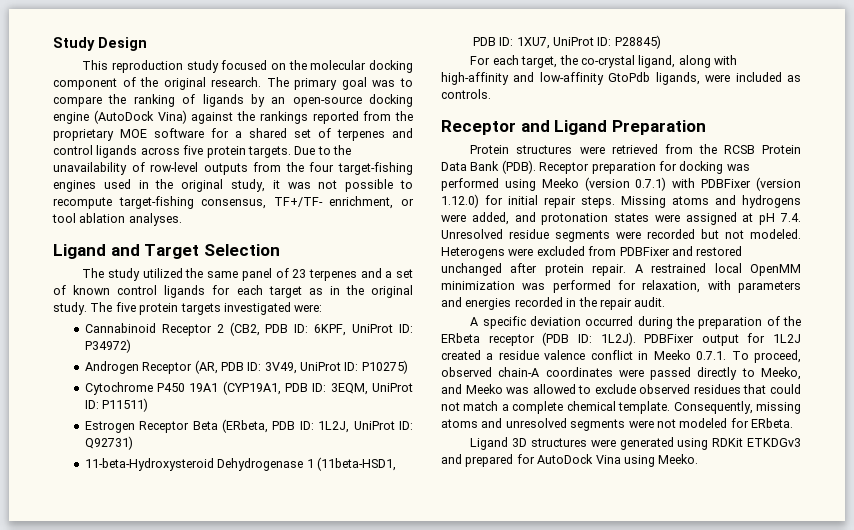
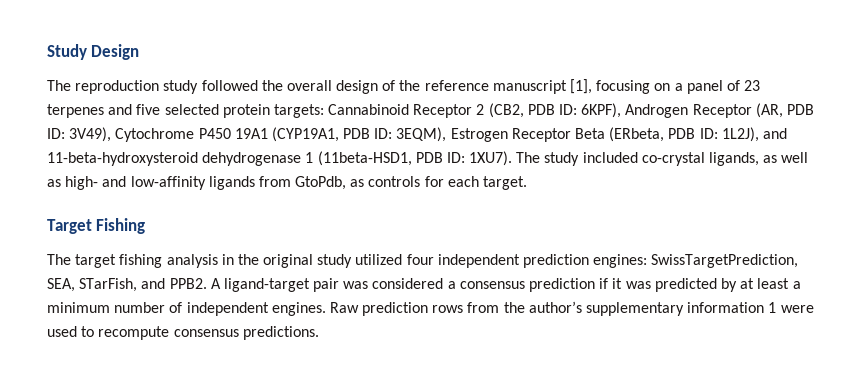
- This reproduction study focused on the molecular docking component of the original research. The primary goal was to compare the ranking of ligands by an open-source docking engine (AutoDock Vina) against the rankings reported from the proprietary MOE software for a shared set of terpenes and control ligands across five protein targets. Due to the unavailability of row-level outputs from the four target-fishing engines used in the original study, it was not possible to recompute target-fishing consensus, TF+/TF- enrichment, or tool ablation analyses.
- Ligand and Target Selection
- The study utilized the same panel of 23 terpenes and a set of known control ligands for each target as in the original study. The five protein targets investigated were:
- Cannabinoid Receptor 2 (CB2, PDB ID: 6KPF, UniProt ID: P34972)
- Androgen Receptor (AR, PDB ID: 3V49, UniProt ID: P10275)
- Cytochrome P450 19A1 (CYP19A1, PDB ID: 3EQM, UniProt ID: P11511)
- Estrogen Receptor Beta (ERbeta, PDB ID: 1L2J, UniProt ID: Q92731)
- 11-beta-Hydroxysteroid Dehydrogenase 1 (11beta-HSD1, PDB ID: 1XU7, UniProt ID: P28845)
- For each target, the co-crystal ligand, along with high-affinity and low-affinity GtoPdb ligands, were included as controls.
- Receptor and Ligand Preparation
- Protein structures were retrieved from the RCSB Protein Data Bank (PDB). Receptor preparation for docking was performed using Meeko (version 0.7.1) with PDBFixer (version 1.12.0) for initial repair steps. Missing atoms and hydrogens were added, and protonation states were assigned at pH 7.4. Unresolved residue segments were recorded but not modeled. Heterogens were excluded from PDBFixer and restored unchanged after protein repair. A restrained local OpenMM minimization was performed for relaxation, with parameters and energies recorded in the repair audit.
- A specific deviation occurred during the preparation of the ERbeta receptor (PDB ID: 1L2J). PDBFixer output for 1L2J created a residue valence conflict in Meeko 0.7.1. To proceed, observed chain-A coordinates were passed directly to Meeko, and Meeko was allowed to exclude observed residues that could not match a complete chemical template. Consequently, missing atoms and unresolved segments were not modeled for ERbeta.
- Ligand 3D structures were generated using RDKit ETKDGv3 and prepared for AutoDock Vina using Meeko.
+ The reproduction study followed the overall design of the reference manuscript [1], focusing on a panel of 23 terpenes and five selected protein targets: Cannabinoid Receptor 2 (CB2, PDB ID: 6KPF), Androgen Receptor (AR, PDB ID: 3V49), Cytochrome P450 19A1 (CYP19A1, PDB ID: 3EQM), Estrogen Receptor Beta (ERbeta, PDB ID: 1L2J), and 11-beta-hydroxysteroid dehydrogenase 1 (11beta-HSD1, PDB ID: 1XU7). The study included co-crystal ligands, as well as high- and low-affinity ligands from GtoPdb, as controls for each target.
+ Target Fishing
+ The target fishing analysis in the original study utilized four independent prediction engines: SwissTargetPrediction, SEA, STarFish, and PPB2. A ligand-target pair was considered a consensus prediction if it was predicted by at least a minimum number of independent engines. Raw prediction rows from the author’s supplementary information 1 were used to recompute consensus predictions.

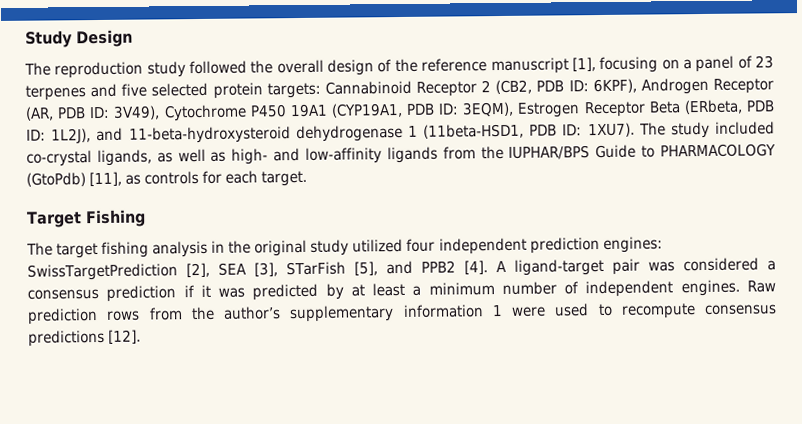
- The study included co-crystal ligands, as well as high- and low-affinity ligands from GtoPdb, as controls for each target.
+ The study included co-crystal ligands, as well as high- and low-affinity ligands from the IUPHAR/BPS Guide to PHARMACOLOGY (GtoPdb) [11], as controls for each target.
- The target fishing analysis in the original study utilized four independent prediction engines: SwissTargetPrediction, SEA, STarFish, and PPB2.
+ The target fishing analysis in the original study utilized four independent prediction engines: SwissTargetPrediction [2], SEA [3], STarFish [5], and PPB2 [4].
- Raw prediction rows from the author’s supplementary information 1 were used to recompute consensus predictions.
+ Raw prediction rows from the author’s supplementary information 1 were used to recompute consensus predictions [12].

